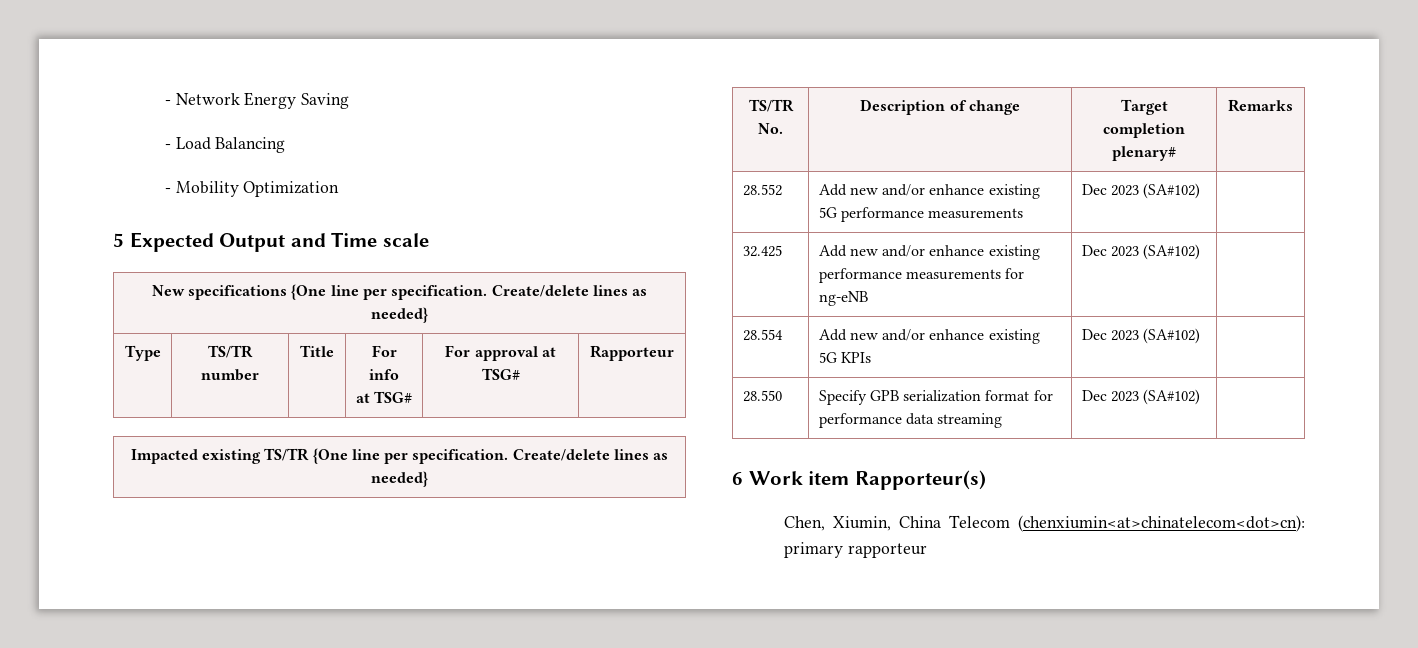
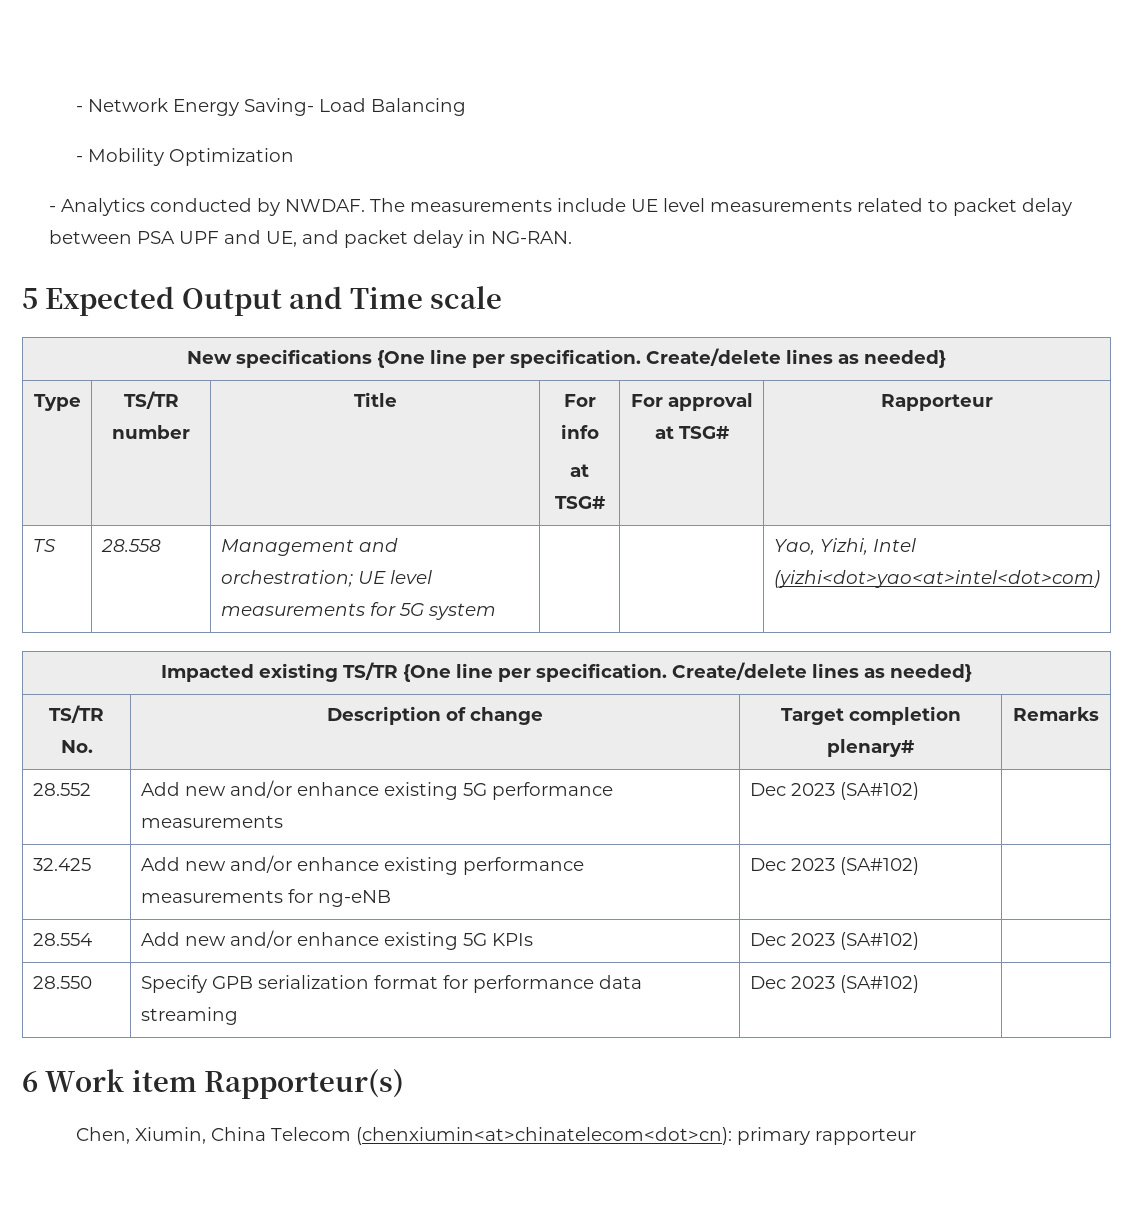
- - Network Energy Saving
- - Load Balancing
+ - Network Energy Saving- Load Balancing
+ - Analytics conducted by NWDAF. The measurements include UE level measurements related to packet delay between PSA UPF and UE, and packet delay in NG-RAN.
+ TS | 28.558 | Management and orchestration; UE level measurements for 5G system | | | Yao, Yizhi, Intel (yizhi<dot>yao<at>intel<dot>com)

